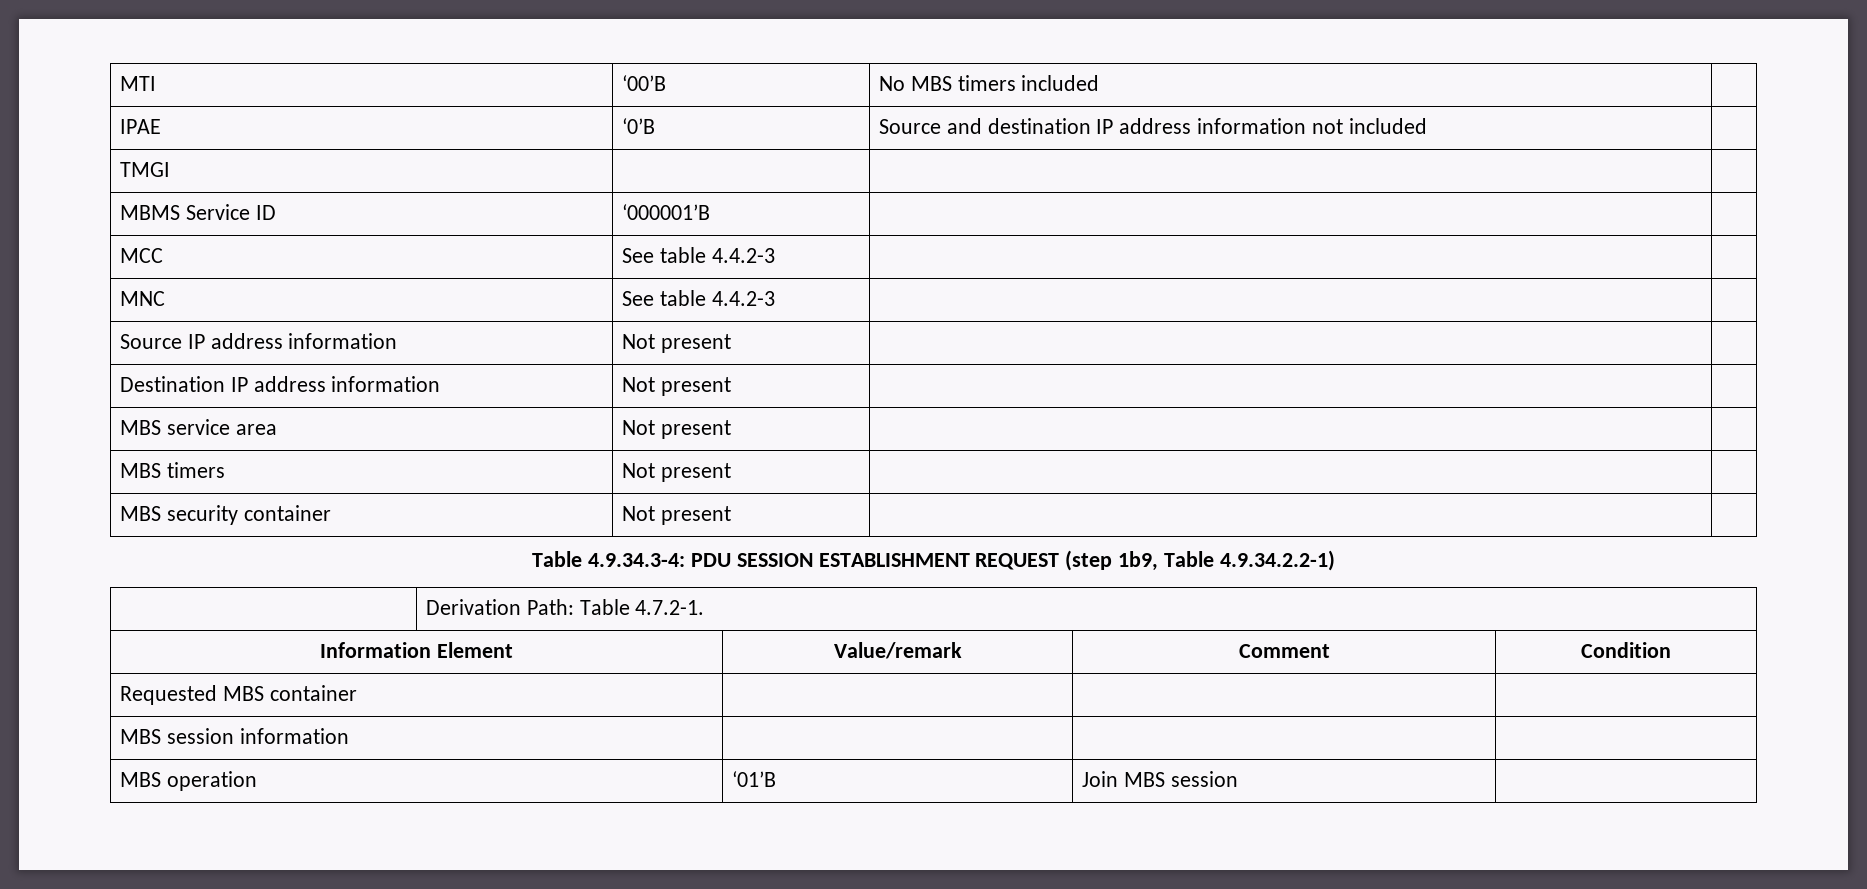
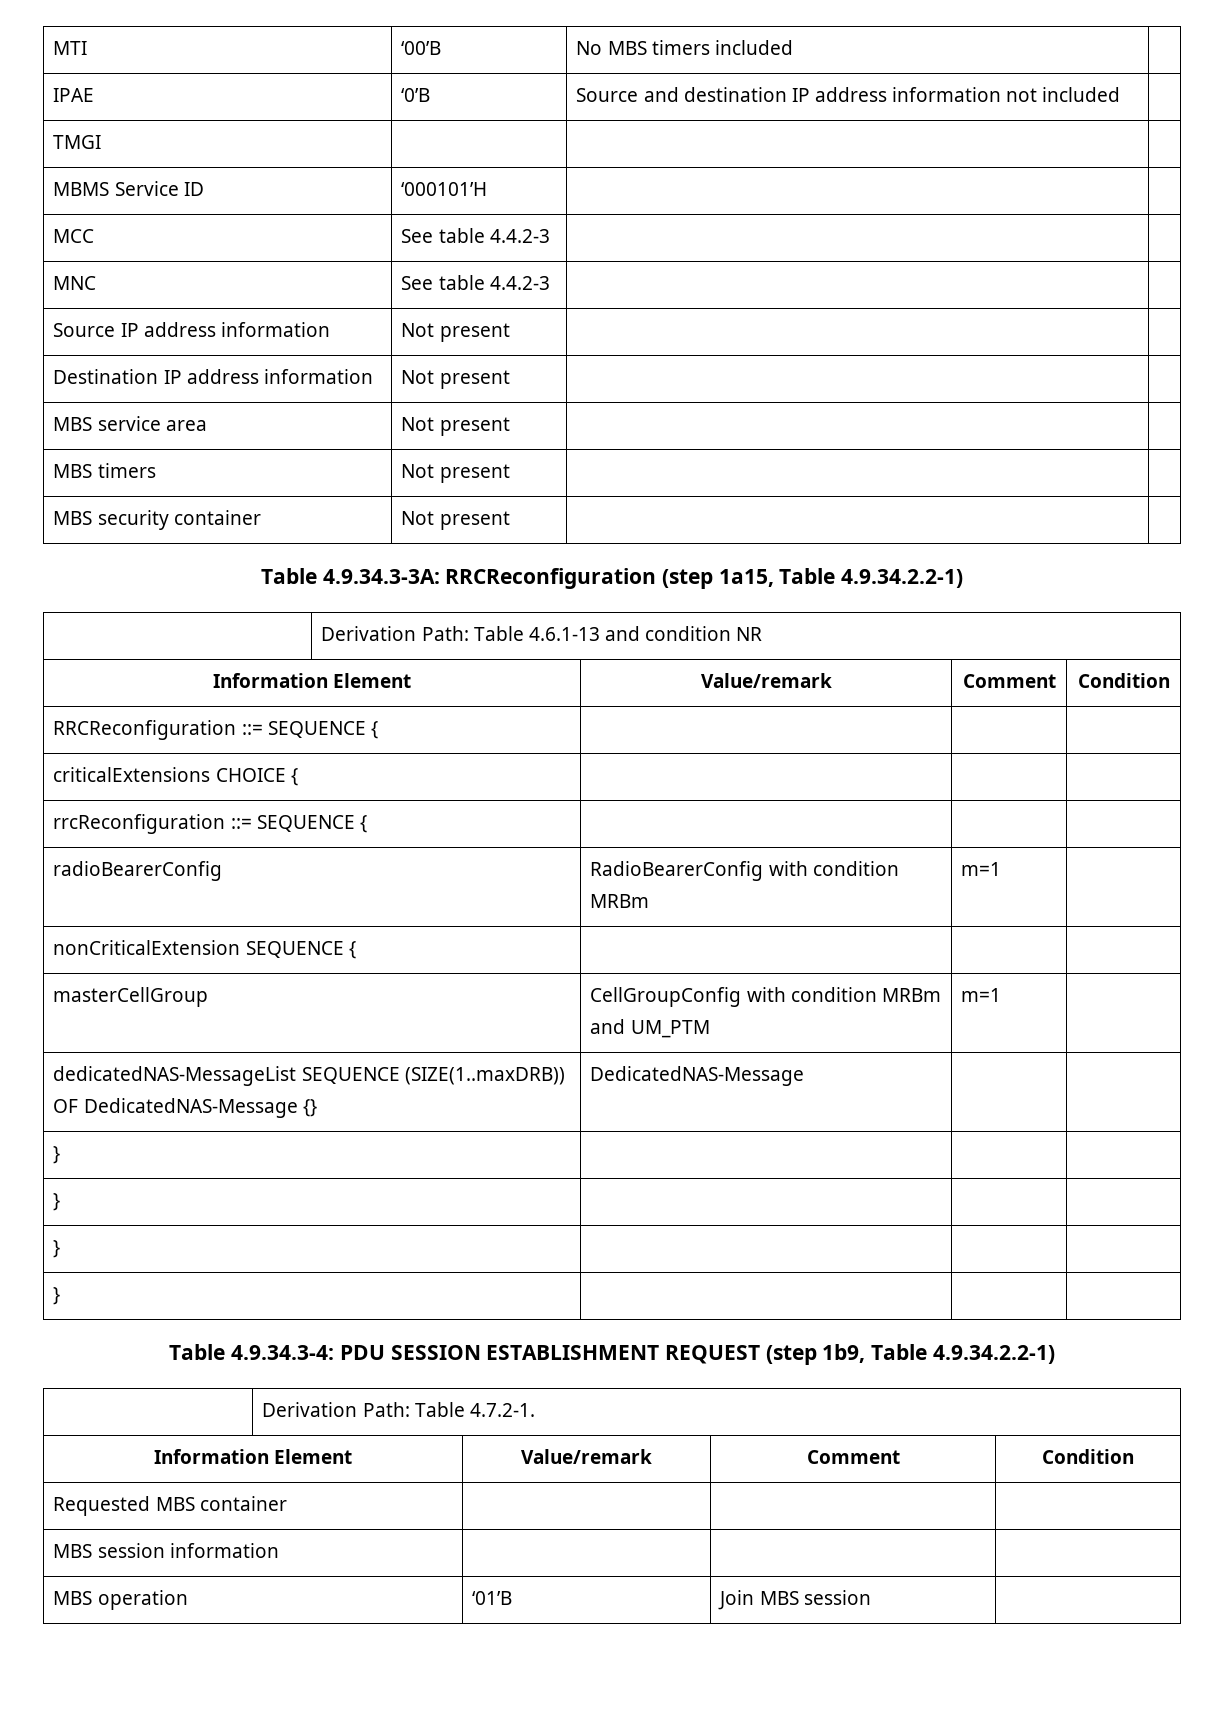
- MBMS Service ID | ‘000001’B | |
+ MBMS Service ID | ‘000101’H | |
+ Table 4.9.34.3-3A: RRCReconfiguration (step 1a15, Table 4.9.34.2.2-1)
+ | Derivation Path: Table 4.6.1-13 and condition NR
+ Information Element | Value/remark | Comment | Condition
+ RRCReconfiguration ::= SEQUENCE { | | |
+ criticalExtensions CHOICE { | | |
+ rrcReconfiguration ::= SEQUENCE { | | |
+ radioBearerConfig | RadioBearerConfig with condition MRBm | m=1 |
+ nonCriticalExtension SEQUENCE { | | |
+ masterCellGroup | CellGroupConfig with condition MRBm and UM_PTM | m=1 |
+ dedicatedNAS-MessageList SEQUENCE (SIZE(1..maxDRB)) OF DedicatedNAS-Message {} | DedicatedNAS-Message | |
+ } | | |
+ } | | |
+ } | | |
+ } | | |

